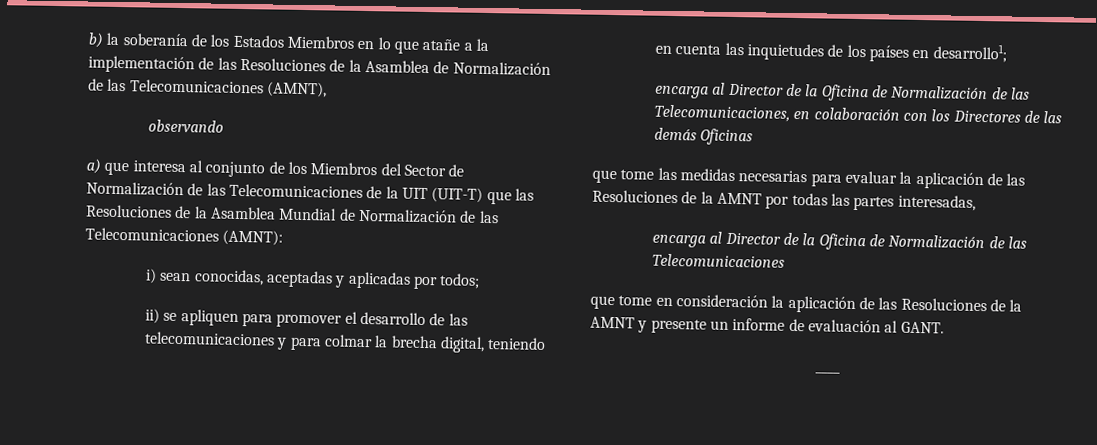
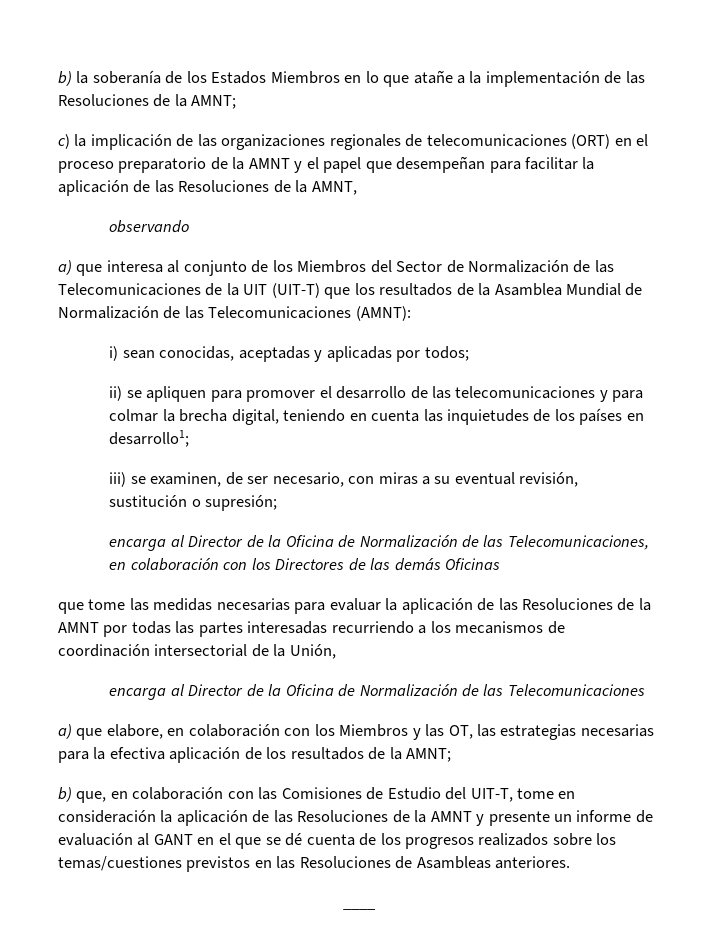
- b) la soberanía de los Estados Miembros en lo que atañe a la implementación de las Resoluciones de la Asamblea de Normalización de las Telecomunicaciones (AMNT),
+ b) la soberanía de los Estados Miembros en lo que atañe a la implementación de las Resoluciones de la AMNT;
+ c) la implicación de las organizaciones regionales de telecomunicaciones (ORT) en el proceso preparatorio de la AMNT y el papel que desempeñan para facilitar la aplicación de las Resoluciones de la AMNT,
- a) que interesa al conjunto de los Miembros del Sector de Normalización de las Telecomunicaciones de la UIT (UIT-T) que las Resoluciones de la Asamblea Mundial de Normalización de las Telecomunicaciones (AMNT):
+ a) que interesa al conjunto de los Miembros del Sector de Normalización de las Telecomunicaciones de la UIT (UIT-T) que los resultados de la Asamblea Mundial de Normalización de las Telecomunicaciones (AMNT):
+ iii) se examinen, de ser necesario, con miras a su eventual revisión, sustitución o supresión;
- que tome las medidas necesarias para evaluar la aplicación de las Resoluciones de la AMNT por todas las partes interesadas,
+ que tome las medidas necesarias para evaluar la aplicación de las Resoluciones de la AMNT por todas las partes interesadas recurriendo a los mecanismos de coordinación intersectorial de la Unión,
- que tome en consideración la aplicación de las Resoluciones de la AMNT y presente un informe de evaluación al GANT.
+ a) que elabore, en colaboración con los Miembros y las OT, las estrategias necesarias para la efectiva aplicación de los resultados de la AMNT;
+ b) que, en colaboración con las Comisiones de Estudio del UIT-T, tome en consideración la aplicación de las Resoluciones de la AMNT y presente un informe de evaluación al GANT en el que se dé cuenta de los progresos realizados sobre los temas/cuestiones previstos en las Resoluciones de Asambleas anteriores.

